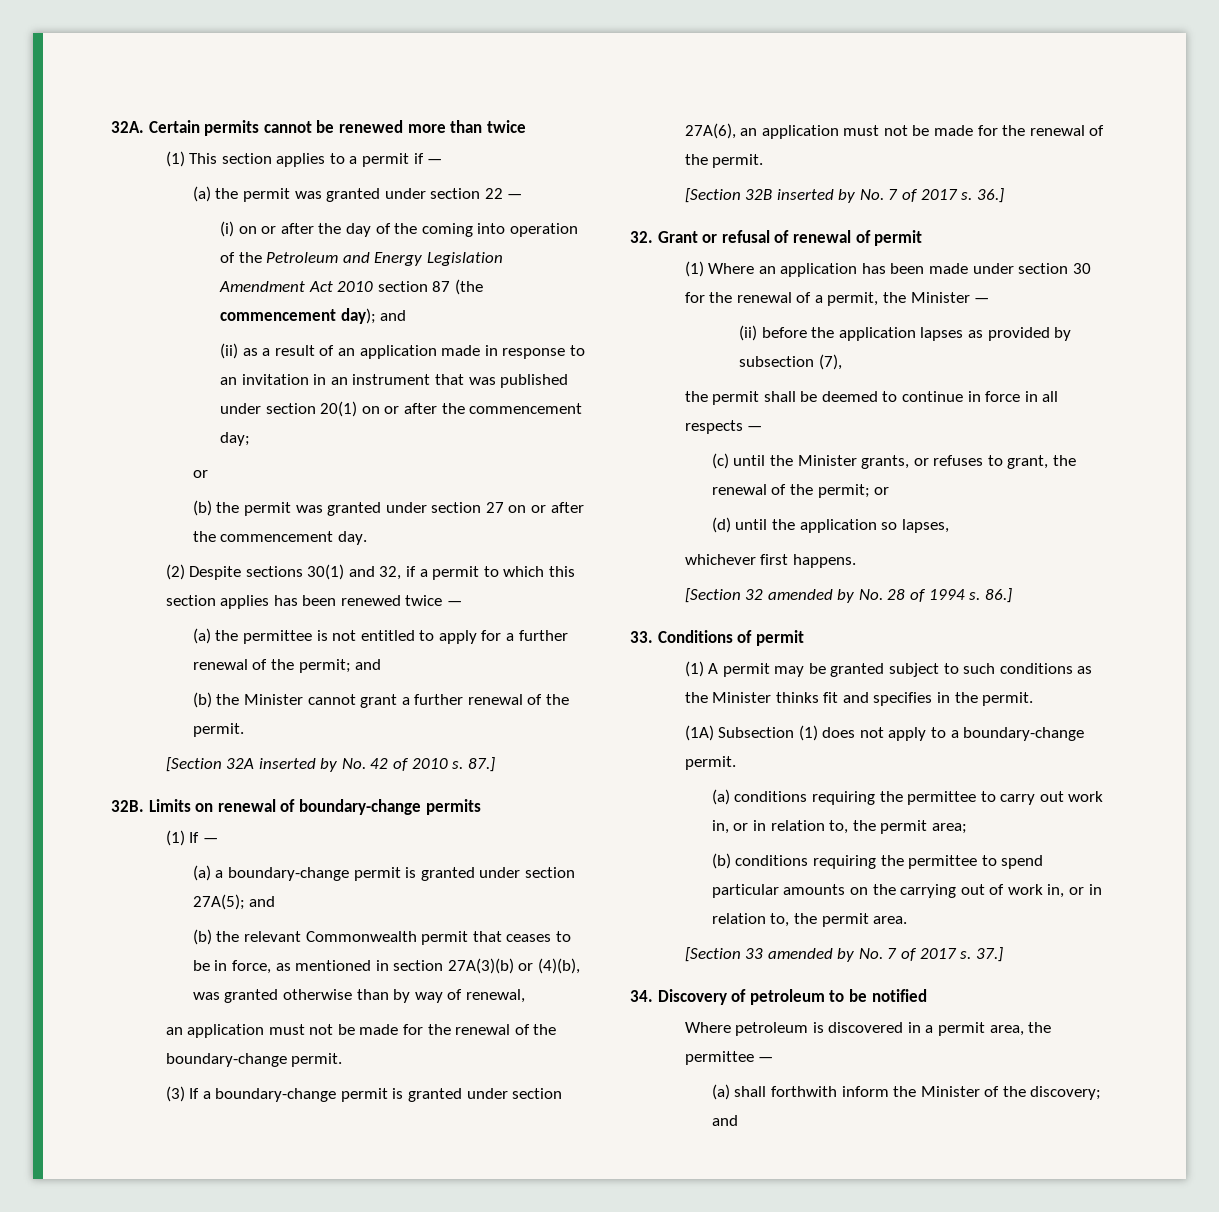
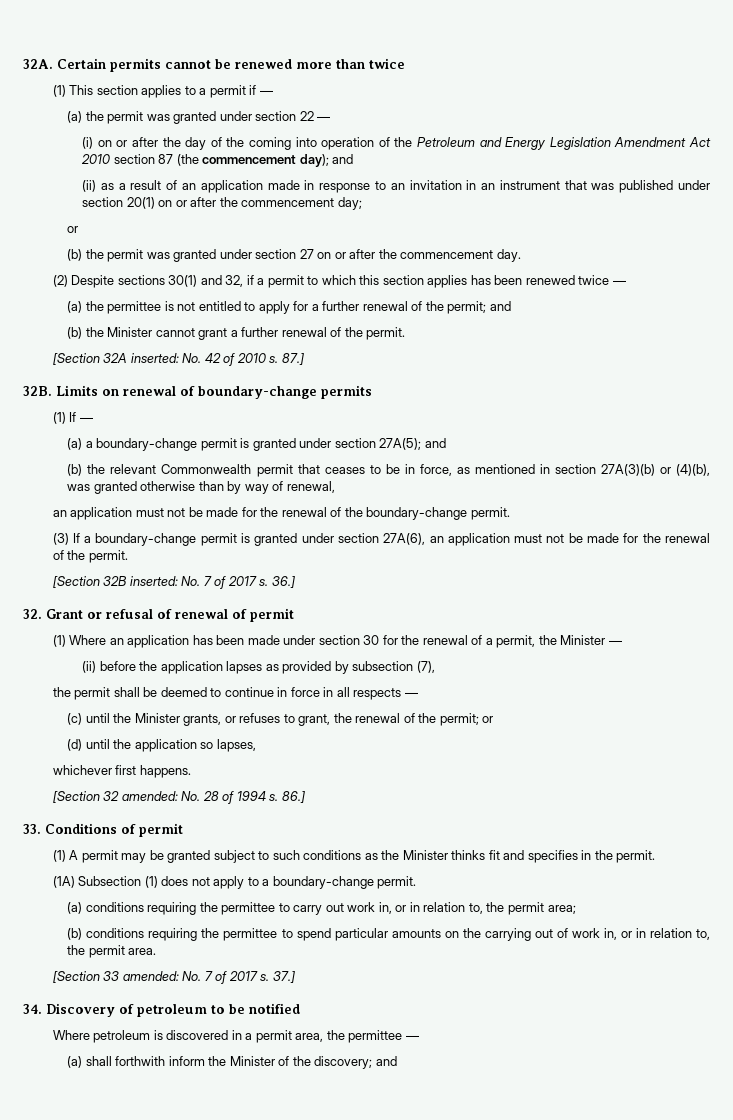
- [Section 32A inserted by No. 42 of 2010 s.
+ [Section 32A inserted: No. 42 of 2010 s.
- [Section 32B inserted by No. 7 of 2017 s.
+ [Section 32B inserted: No. 7 of 2017 s.
- [Section 32 amended by No. 28 of 1994 s.
+ [Section 32 amended: No. 28 of 1994 s.
- [Section 33 amended by No. 7 of 2017 s.
+ [Section 33 amended: No. 7 of 2017 s.

